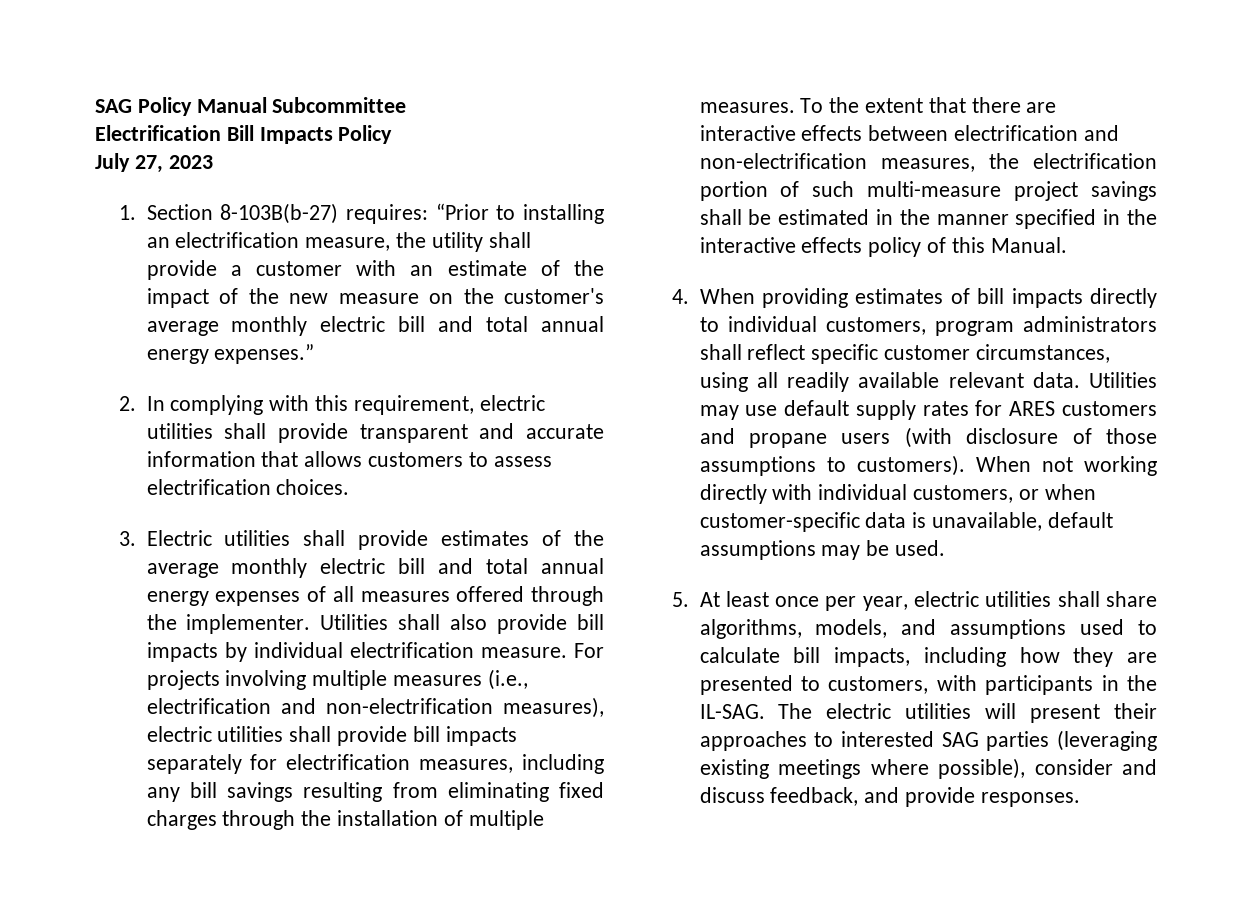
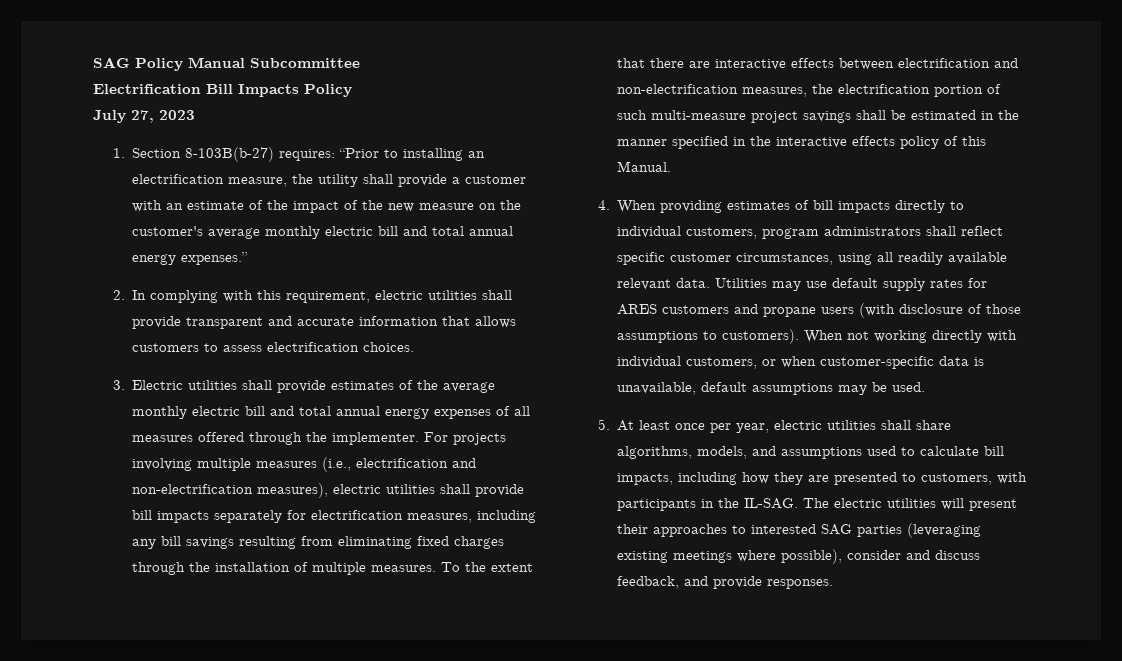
- Utilities shall also provide bill impacts by individual electrification measure.

